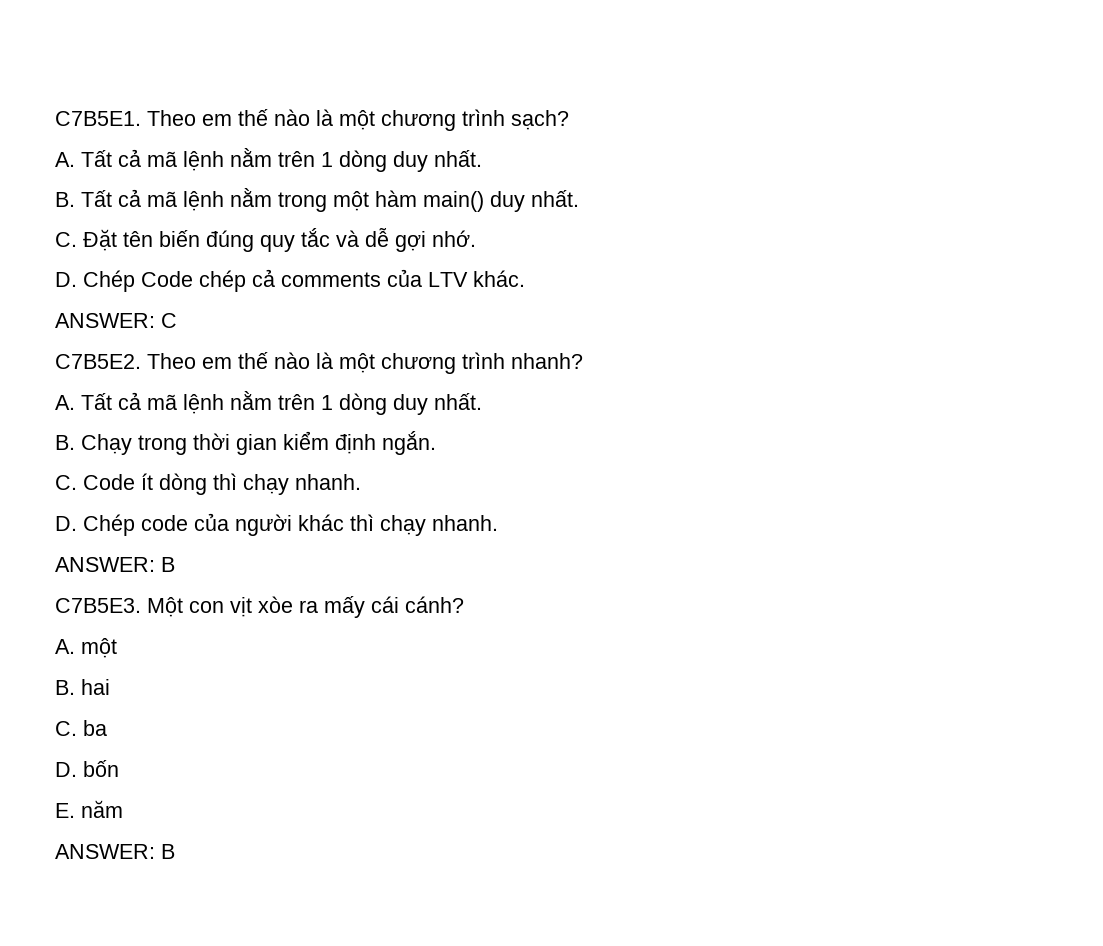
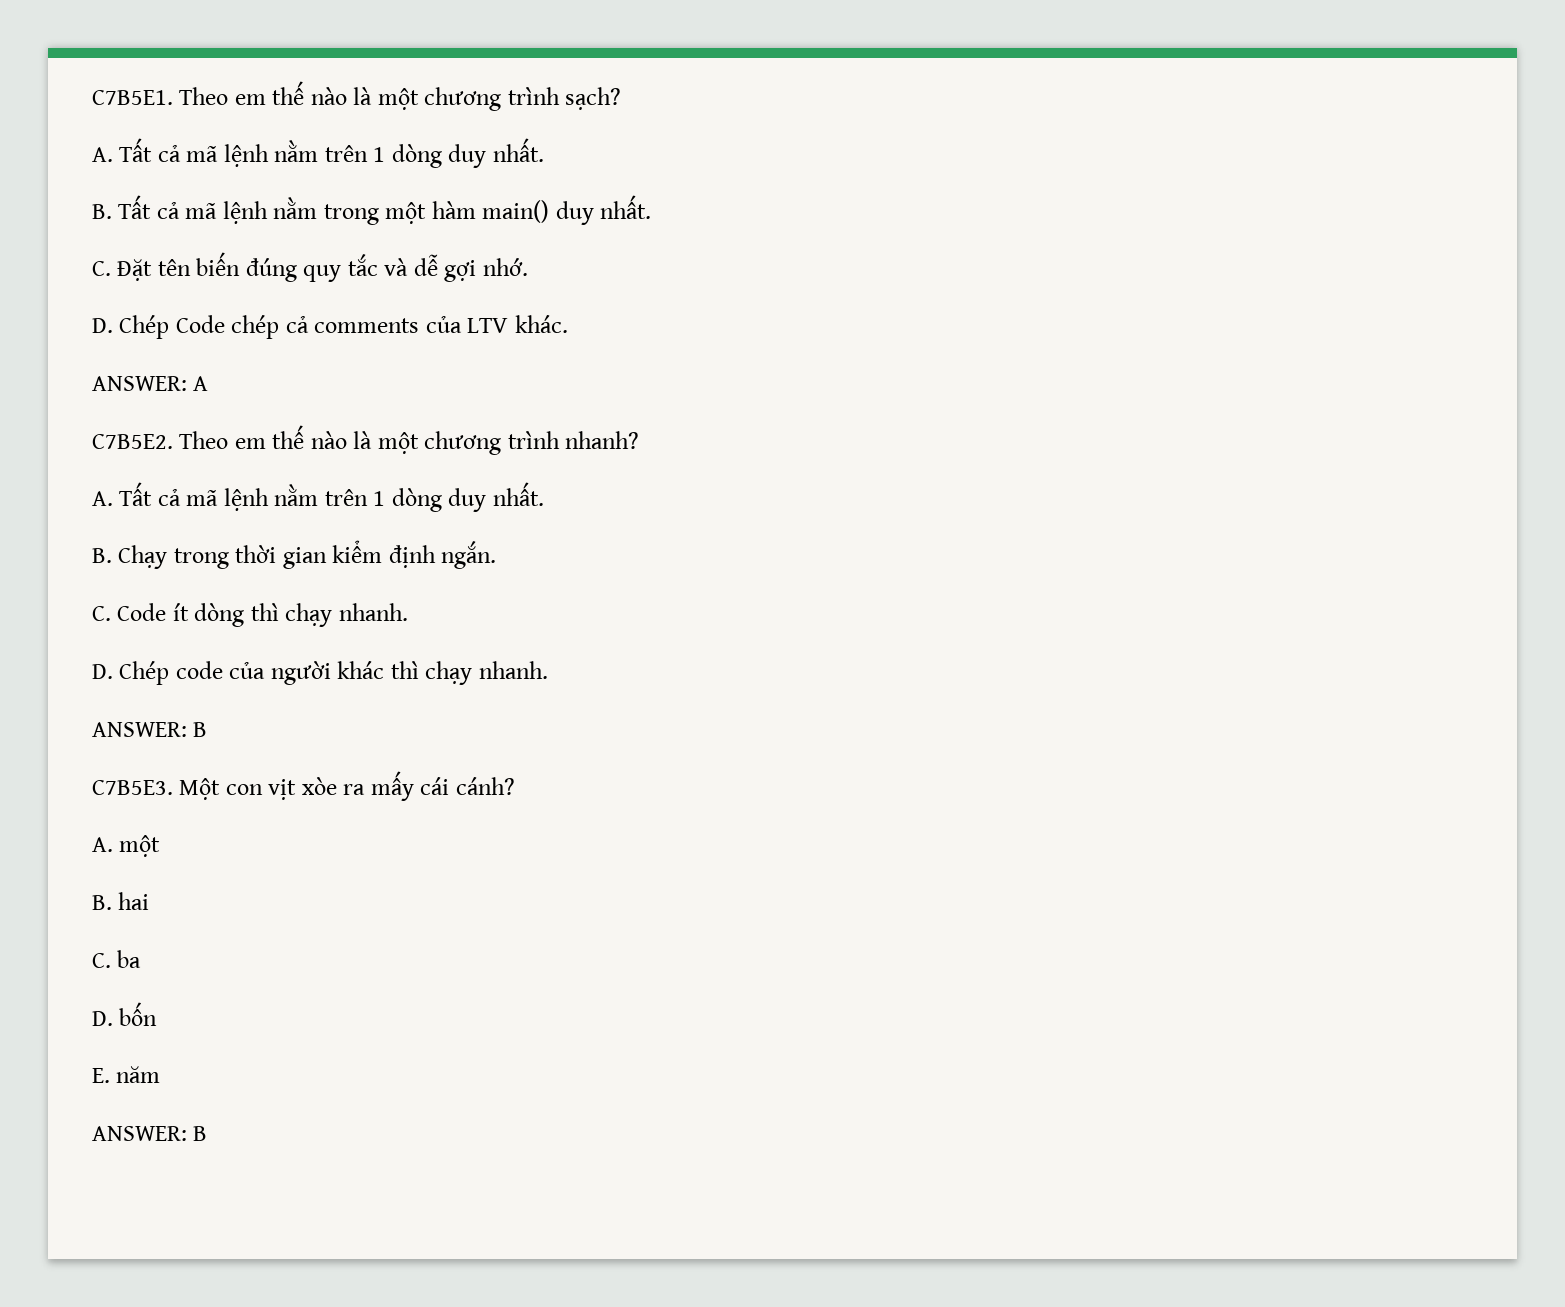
- ANSWER: C
+ ANSWER: A

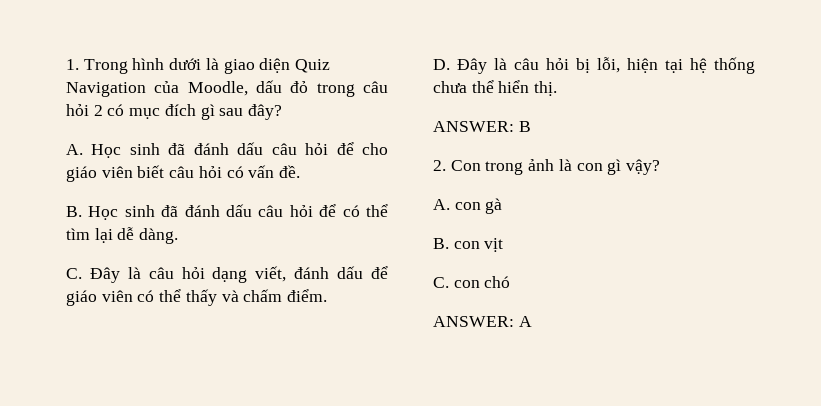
- C7B5E1. Theo em thế nào là một chương trình sạch?
- A. Tất cả mã lệnh nằm trên 1 dòng duy nhất.
- B. Tất cả mã lệnh nằm trong một hàm main() duy nhất.
- C. Đặt tên biến đúng quy tắc và dễ gợi nhớ.
- D. Chép Code chép cả comments của LTV khác.
+ 1. Trong hình dưới là giao diện Quiz Navigation của Moodle, dấu đỏ trong câu hỏi 2 có mục đích gì sau đây?
+ A. Học sinh đã đánh dấu câu hỏi để cho giáo viên biết câu hỏi có vấn đề.
+ B. Học sinh đã đánh dấu câu hỏi để có thể tìm lại dễ dàng.
+ C. Đây là câu hỏi dạng viết, đánh dấu để giáo viên có thể thấy và chấm điểm.
+ D. Đây là câu hỏi bị lỗi, hiện tại hệ thống chưa thể hiển thị.
+ ANSWER: B
+ 2. Con trong ảnh là con gì vậy?
+ A. con gà
+ B. con vịt
+ C. con chó
  ANSWER: A
- C7B5E2. Theo em thế nào là một chương trình nhanh?
- A. Tất cả mã lệnh nằm trên 1 dòng duy nhất.
- B. Chạy trong thời gian kiểm định ngắn.
- C. Code ít dòng thì chạy nhanh.
- D. Chép code của người khác thì chạy nhanh.
- ANSWER: B
- C7B5E3. Một con vịt xòe ra mấy cái cánh?
- A. một
- B. hai
- C. ba
- D. bốn
- E. năm
- ANSWER: B

